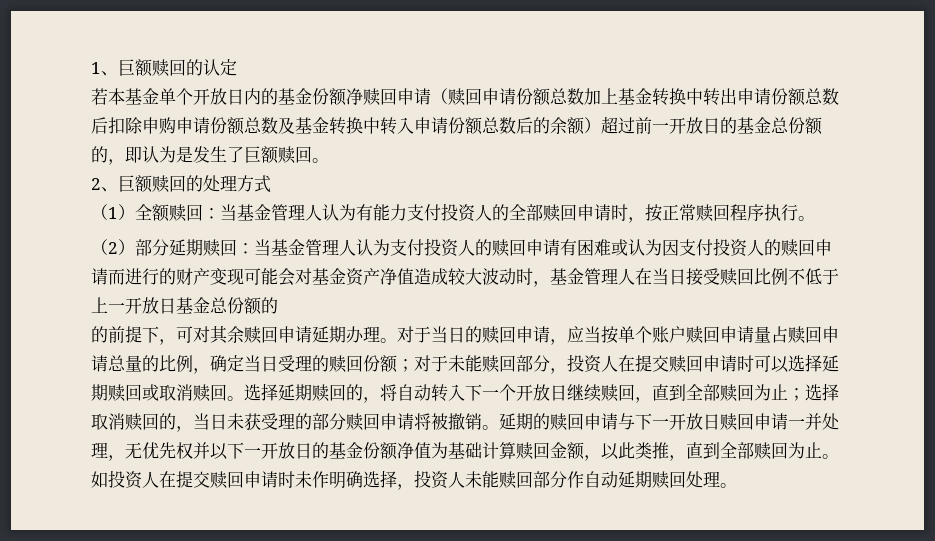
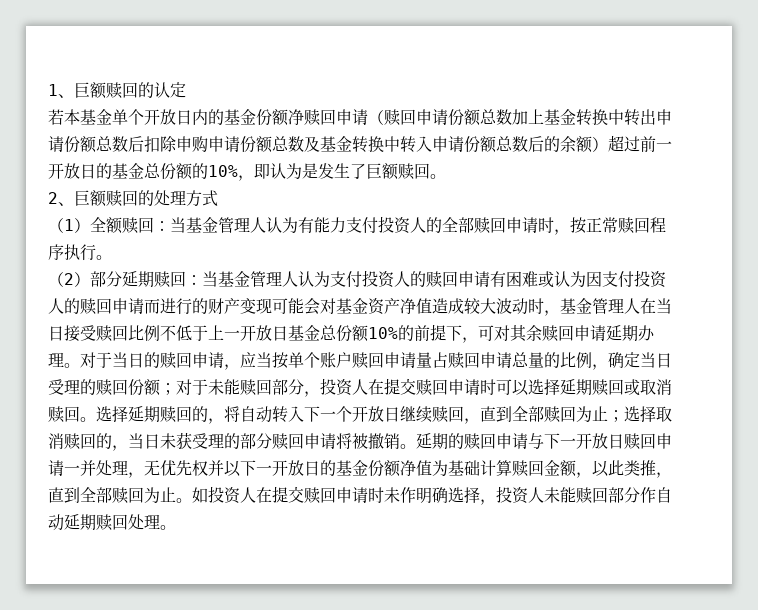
- 若本基金单个开放日内的基金份额净赎回申请（赎回申请份额总数加上基金转换中转出申请份额总数后扣除申购申请份额总数及基金转换中转入申请份额总数后的余额）超过前一开放日的基金总份额的，即认为是发生了巨额赎回。
+ 若本基金单个开放日内的基金份额净赎回申请（赎回申请份额总数加上基金转换中转出申请份额总数后扣除申购申请份额总数及基金转换中转入申请份额总数后的余额）超过前一开放日的基金总份额的10%，即认为是发生了巨额赎回。
- （2）部分延期赎回：当基金管理人认为支付投资人的赎回申请有困难或认为因支付投资人的赎回申请而进行的财产变现可能会对基金资产净值造成较大波动时，基金管理人在当日接受赎回比例不低于上一开放日基金总份额的
- 的前提下，可对其余赎回申请延期办理。
+ （2）部分延期赎回：当基金管理人认为支付投资人的赎回申请有困难或认为因支付投资人的赎回申请而进行的财产变现可能会对基金资产净值造成较大波动时，基金管理人在当日接受赎回比例不低于上一开放日基金总份额10%的前提下，可对其余赎回申请延期办理。

